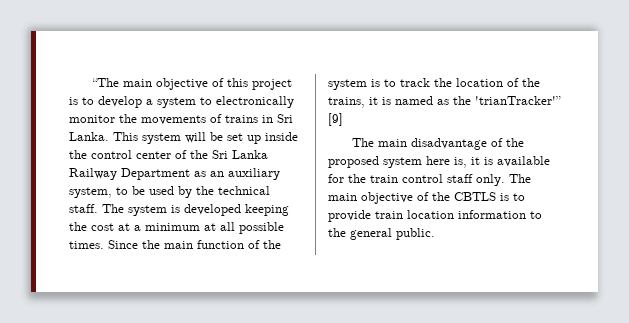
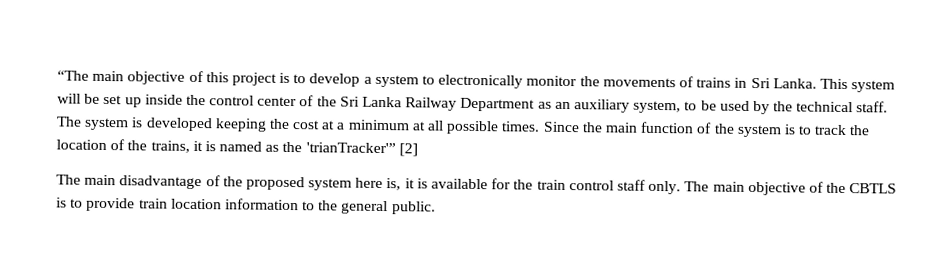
- Since the main function of the system is to track the location of the trains, it is named as the 'trianTracker'” [9]
+ Since the main function of the system is to track the location of the trains, it is named as the 'trianTracker'” [2]

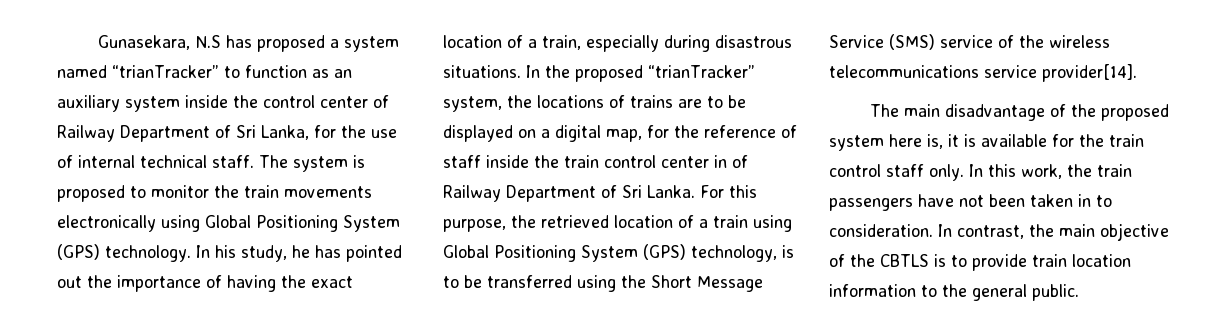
- “The main objective of this project is to develop a system to electronically monitor the movements of trains in Sri Lanka. This system will be set up inside the control center of the Sri Lanka Railway Department as an auxiliary system, to be used by the technical staff.
+ Gunasekara, N.S has proposed a system named “trianTracker” to function as an auxiliary system inside the control center of Railway Department of Sri Lanka, for the use of internal technical staff.
- The system is developed keeping the cost at a minimum at all possible times. Since the main function of the system is to track the location of the trains, it is named as the 'trianTracker'” [2]
+ The system is proposed to monitor the train movements electronically using Global Positioning System (GPS) technology. In his study, he has pointed out the importance of having the exact location of a train, especially during disastrous situations. In the proposed “trianTracker” system, the locations of trains are to be displayed on a digital map, for the reference of staff inside the train control center in of Railway Department of Sri Lanka. For this purpose, the retrieved location of a train using Global Positioning System (GPS) technology, is to be transferred using the Short Message Service (SMS) service of the wireless telecommunications service provider[14].
- The main objective of the CBTLS is to provide train location information to the general public.
+ In this work, the train passengers have not been taken in to consideration. In contrast, the main objective of the CBTLS is to provide train location information to the general public.

